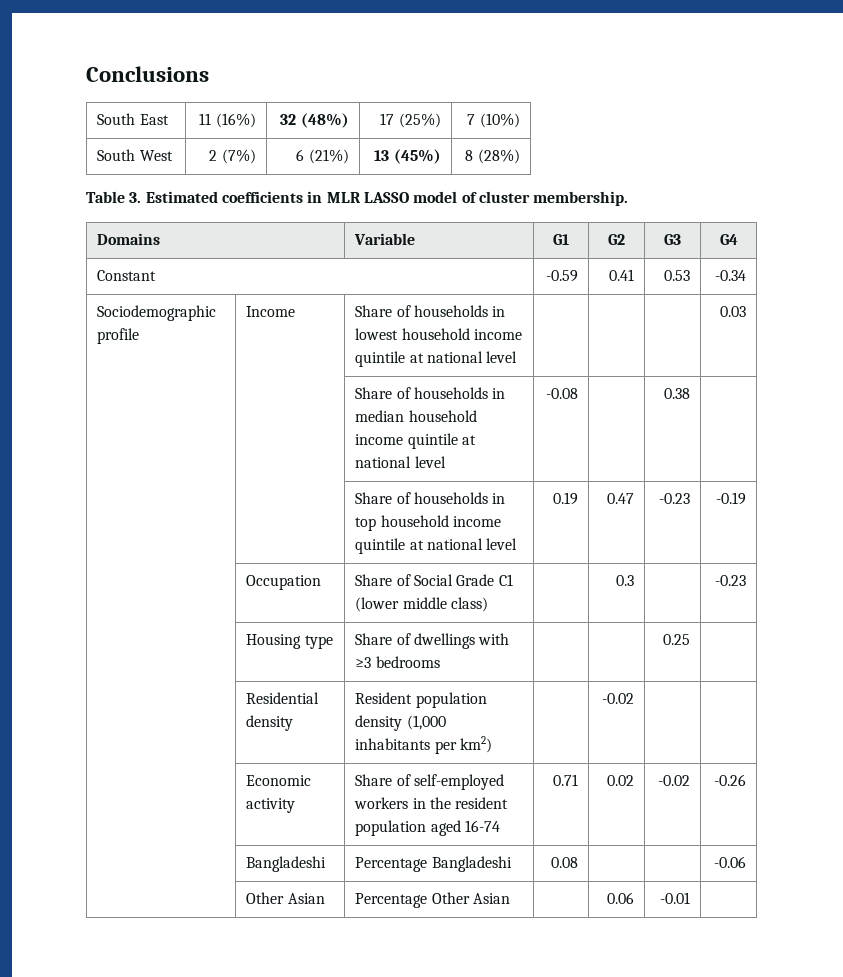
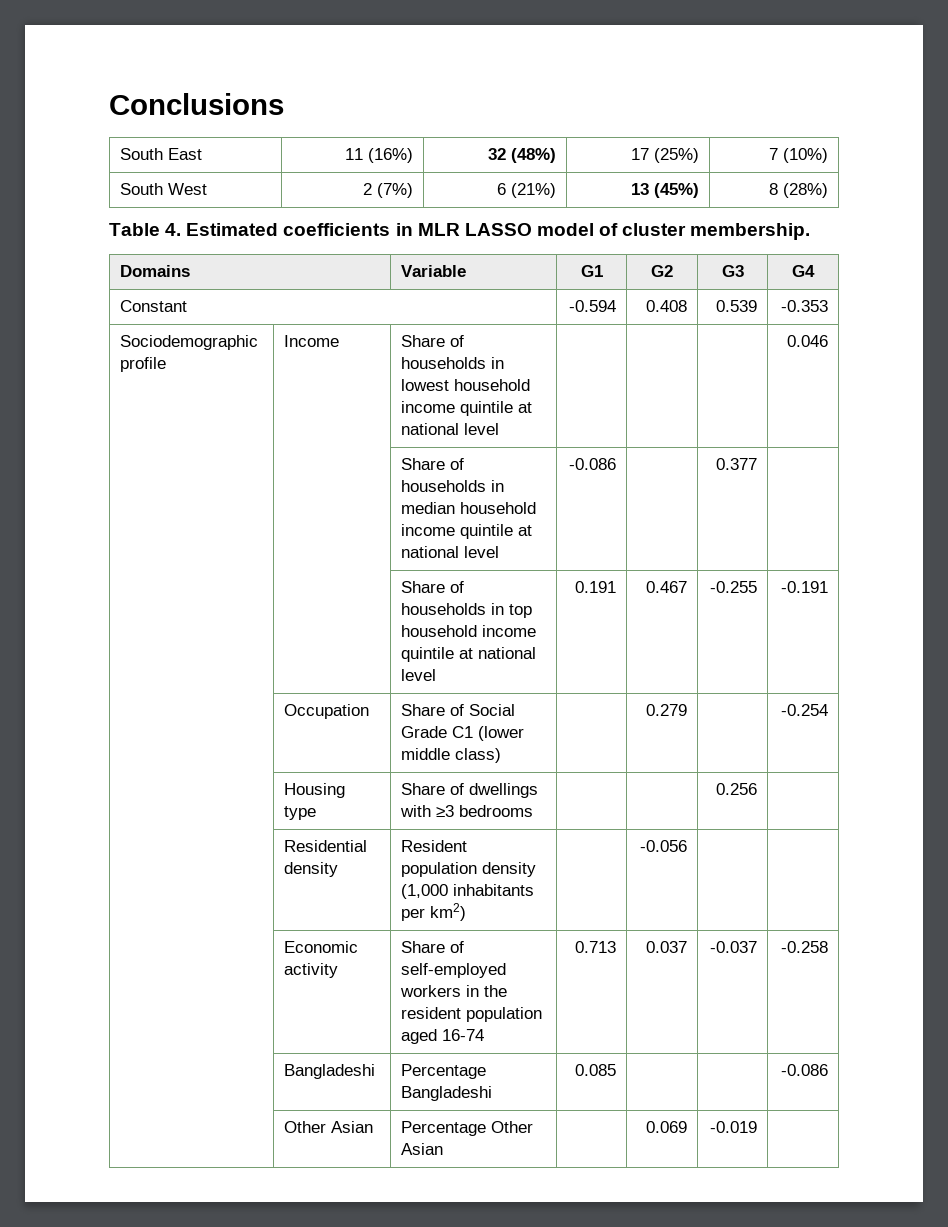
- Table 3. Estimated coefficients in MLR LASSO model of cluster membership.
+ Table 4. Estimated coefficients in MLR LASSO model of cluster membership.
- Constant | -0.59 | 0.41 | 0.53 | -0.34
+ Constant | -0.594 | 0.408 | 0.539 | -0.353
- Sociodemographic profile | Income | Share of households in lowest household income quintile at national level | | | | 0.03
+ Sociodemographic profile | Income | Share of households in lowest household income quintile at national level | | | | 0.046
- | | Share of households in median household income quintile at national level | -0.08 | | 0.38 |
+ | | Share of households in median household income quintile at national level | -0.086 | | 0.377 |
- | | Share of households in top household income quintile at national level | 0.19 | 0.47 | -0.23 | -0.19
+ | | Share of households in top household income quintile at national level | 0.191 | 0.467 | -0.255 | -0.191
- | Occupation | Share of Social Grade C1 (lower middle class) | | 0.3 | | -0.23
+ | Occupation | Share of Social Grade C1 (lower middle class) | | 0.279 | | -0.254
- | Housing type | Share of dwellings with ≥3 bedrooms | | | 0.25 |
+ | Housing type | Share of dwellings with ≥3 bedrooms | | | 0.256 |
- | Residential density | Resident population density (1,000 inhabitants per km2) | | -0.02 | |
+ | Residential density | Resident population density (1,000 inhabitants per km2) | | -0.056 | |
- | Economic activity | Share of self-employed workers in the resident population aged 16-74 | 0.71 | 0.02 | -0.02 | -0.26
+ | Economic activity | Share of self-employed workers in the resident population aged 16-74 | 0.713 | 0.037 | -0.037 | -0.258
- | Bangladeshi | Percentage Bangladeshi | 0.08 | | | -0.06
+ | Bangladeshi | Percentage Bangladeshi | 0.085 | | | -0.086
- | Other Asian | Percentage Other Asian | | 0.06 | -0.01 |
+ | Other Asian | Percentage Other Asian | | 0.069 | -0.019 |

